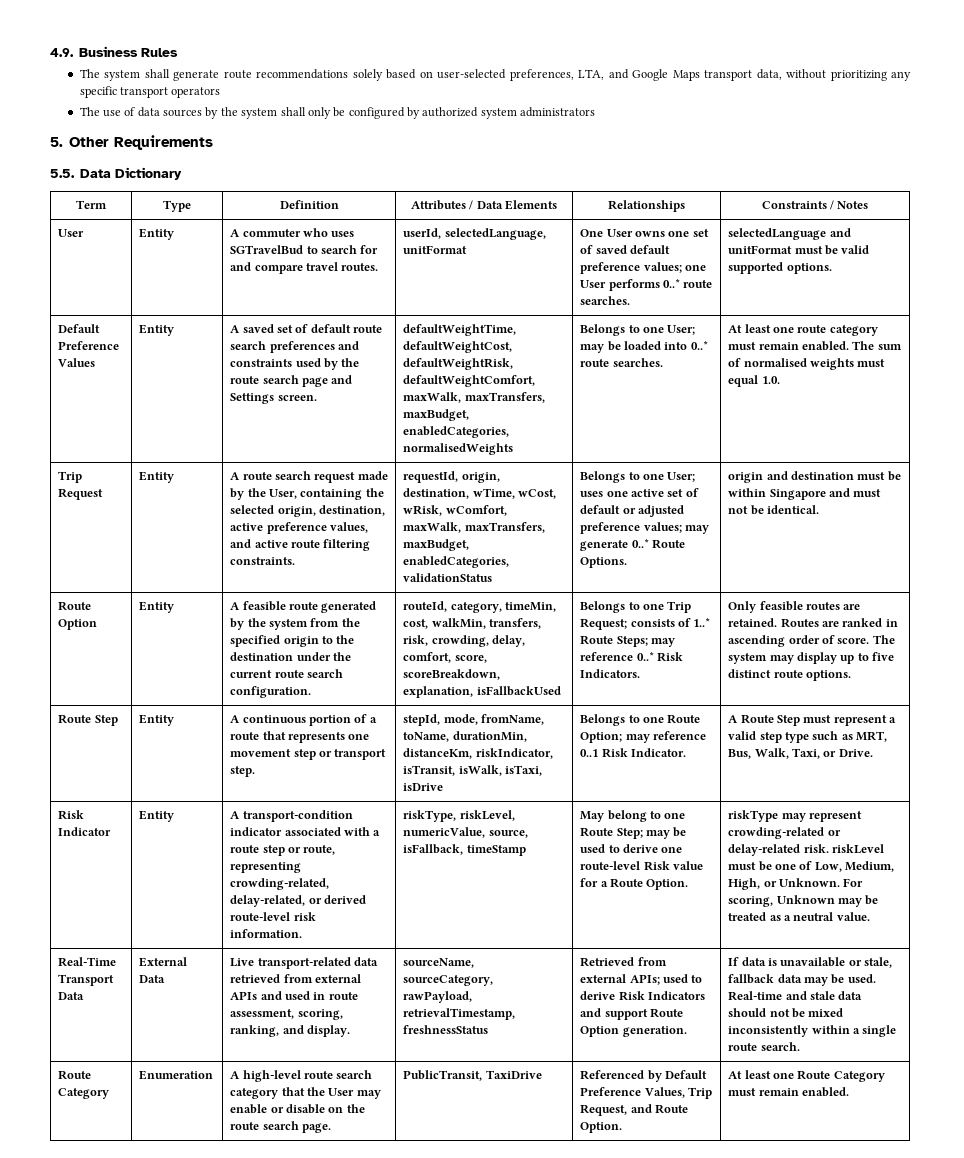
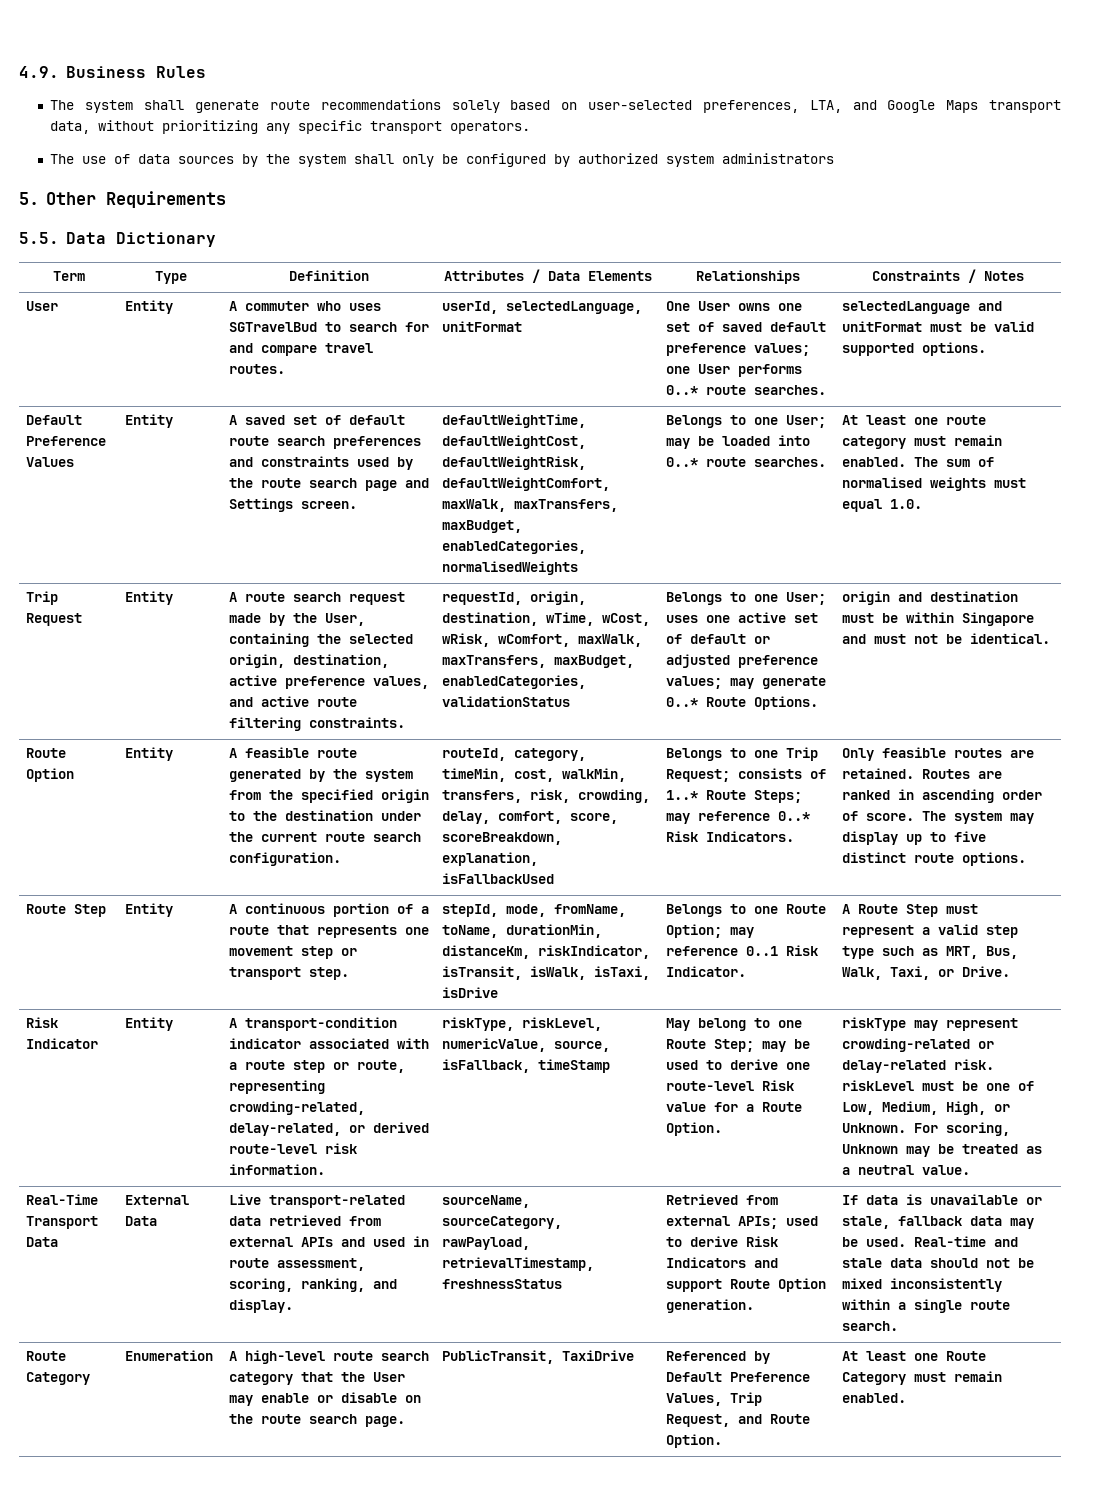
- The system shall generate route recommendations solely based on user-selected preferences, LTA, and Google Maps transport data, without prioritizing any specific transport operators
+ The system shall generate route recommendations solely based on user-selected preferences, LTA, and Google Maps transport data, without prioritizing any specific transport operators.

